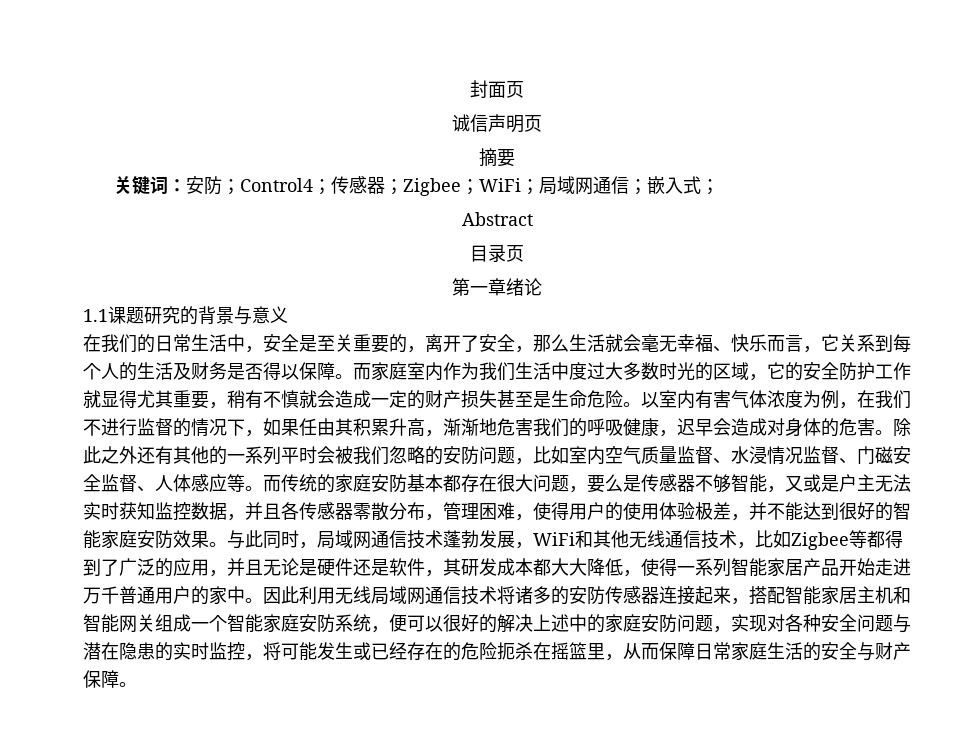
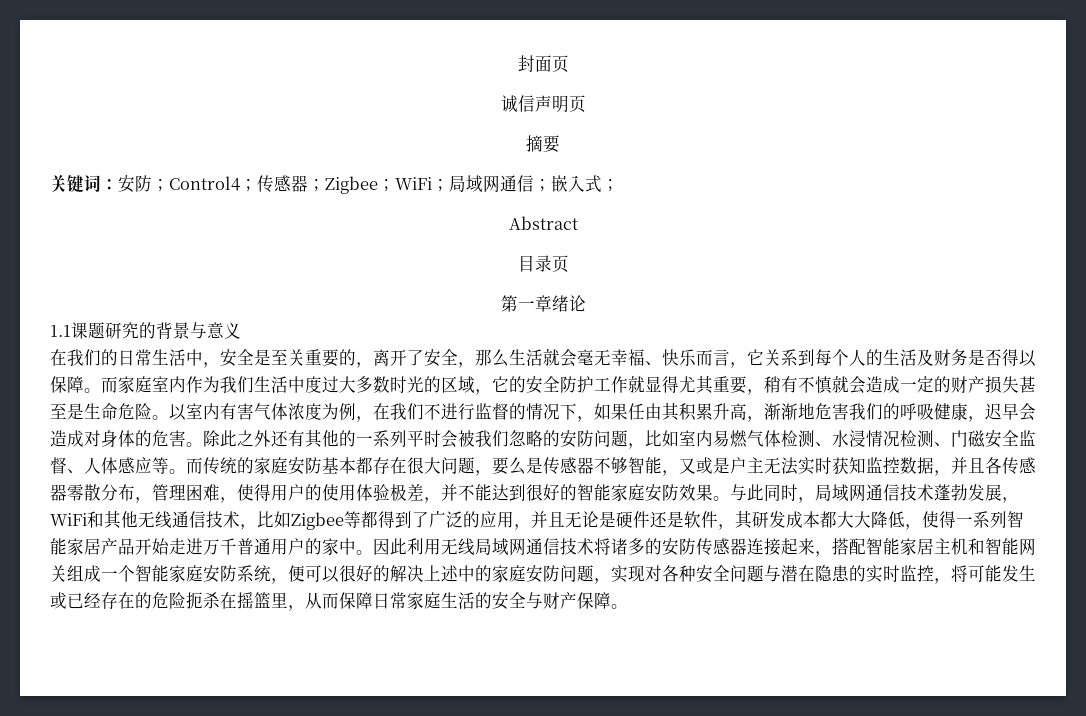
- 除此之外还有其他的一系列平时会被我们忽略的安防问题，比如室内空气质量监督、水浸情况监督、门磁安全监督、人体感应等。
+ 除此之外还有其他的一系列平时会被我们忽略的安防问题，比如室内易燃气体检测、水浸情况检测、门磁安全监督、人体感应等。

